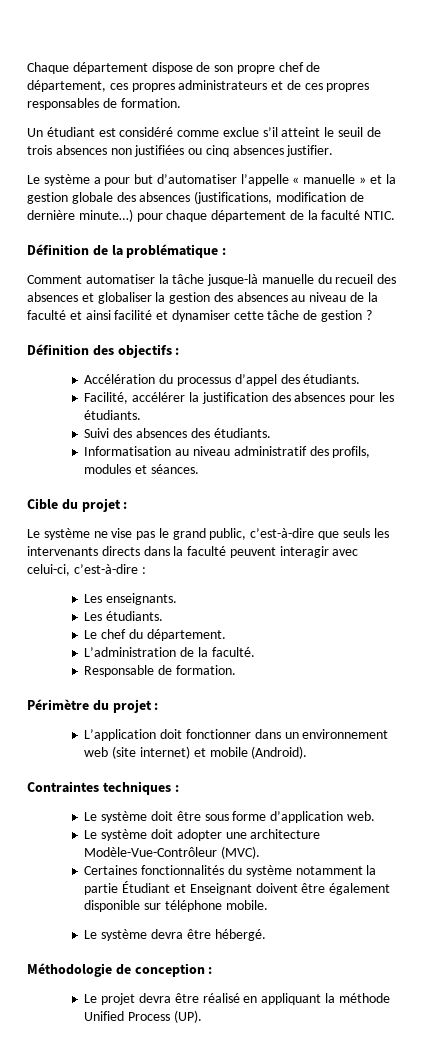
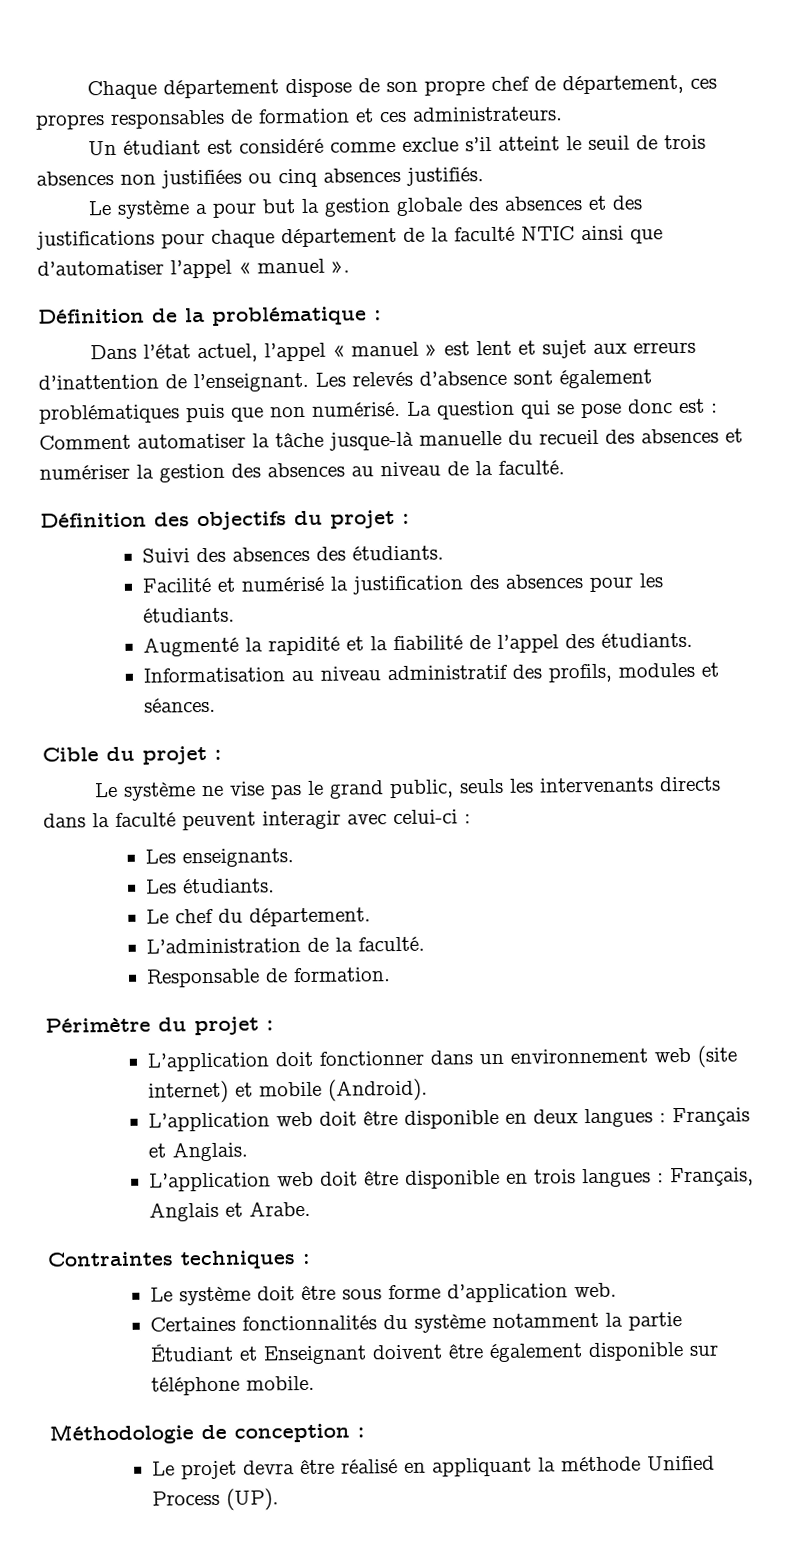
- Chaque département dispose de son propre chef de département, ces propres administrateurs et de ces propres responsables de formation.
+ Chaque département dispose de son propre chef de département, ces propres responsables de formation et ces administrateurs.
- Un étudiant est considéré comme exclue s’il atteint le seuil de trois absences non justifiées ou cinq absences justifier.
+ Un étudiant est considéré comme exclue s’il atteint le seuil de trois absences non justifiées ou cinq absences justifiés.
- Le système a pour but d’automatiser l’appelle « manuelle » et la gestion globale des absences (justifications, modification de dernière minute…) pour chaque département de la faculté NTIC.
+ Le système a pour but la gestion globale des absences et des justifications pour chaque département de la faculté NTIC ainsi que d’automatiser l’appel « manuel ».
- Comment automatiser la tâche jusque-là manuelle du recueil des absences et globaliser la gestion des absences au niveau de la faculté et ainsi facilité et dynamiser cette tâche de gestion ?
+ Dans l’état actuel, l’appel « manuel » est lent et sujet aux erreurs d’inattention de l’enseignant. Les relevés d’absence sont également problématiques puis que non numérisé. La question qui se pose donc est : Comment automatiser la tâche jusque-là manuelle du recueil des absences et numériser la gestion des absences au niveau de la faculté.
- Définition des objectifs :
- Accélération du processus d’appel des étudiants.
- Facilité, accélérer la justification des absences pour les étudiants.
+ Définition des objectifs du projet :
+ Suivi des absences des étudiants.
+ Facilité et numérisé la justification des absences pour les étudiants.
- Suivi des absences des étudiants.
+ Augmenté la rapidité et la fiabilité de l’appel des étudiants.
- Le système ne vise pas le grand public, c’est-à-dire que seuls les intervenants directs dans la faculté peuvent interagir avec celui-ci, c’est-à-dire :
+ Le système ne vise pas le grand public, seuls les intervenants directs dans la faculté peuvent interagir avec celui-ci :
+ L’application web doit être disponible en deux langues : Français et Anglais.
+ L’application web doit être disponible en trois langues : Français, Anglais et Arabe.
- Le système doit adopter une architecture Modèle-Vue-Contrôleur (MVC).
- Le système devra être hébergé.

